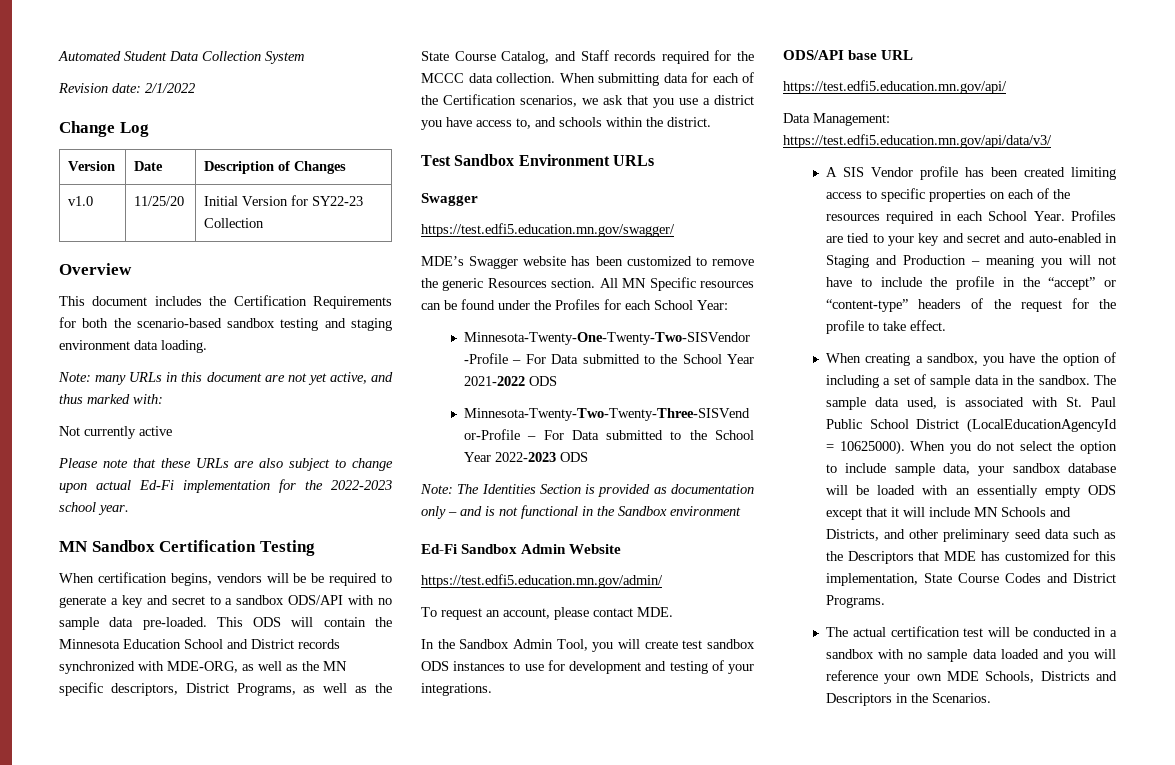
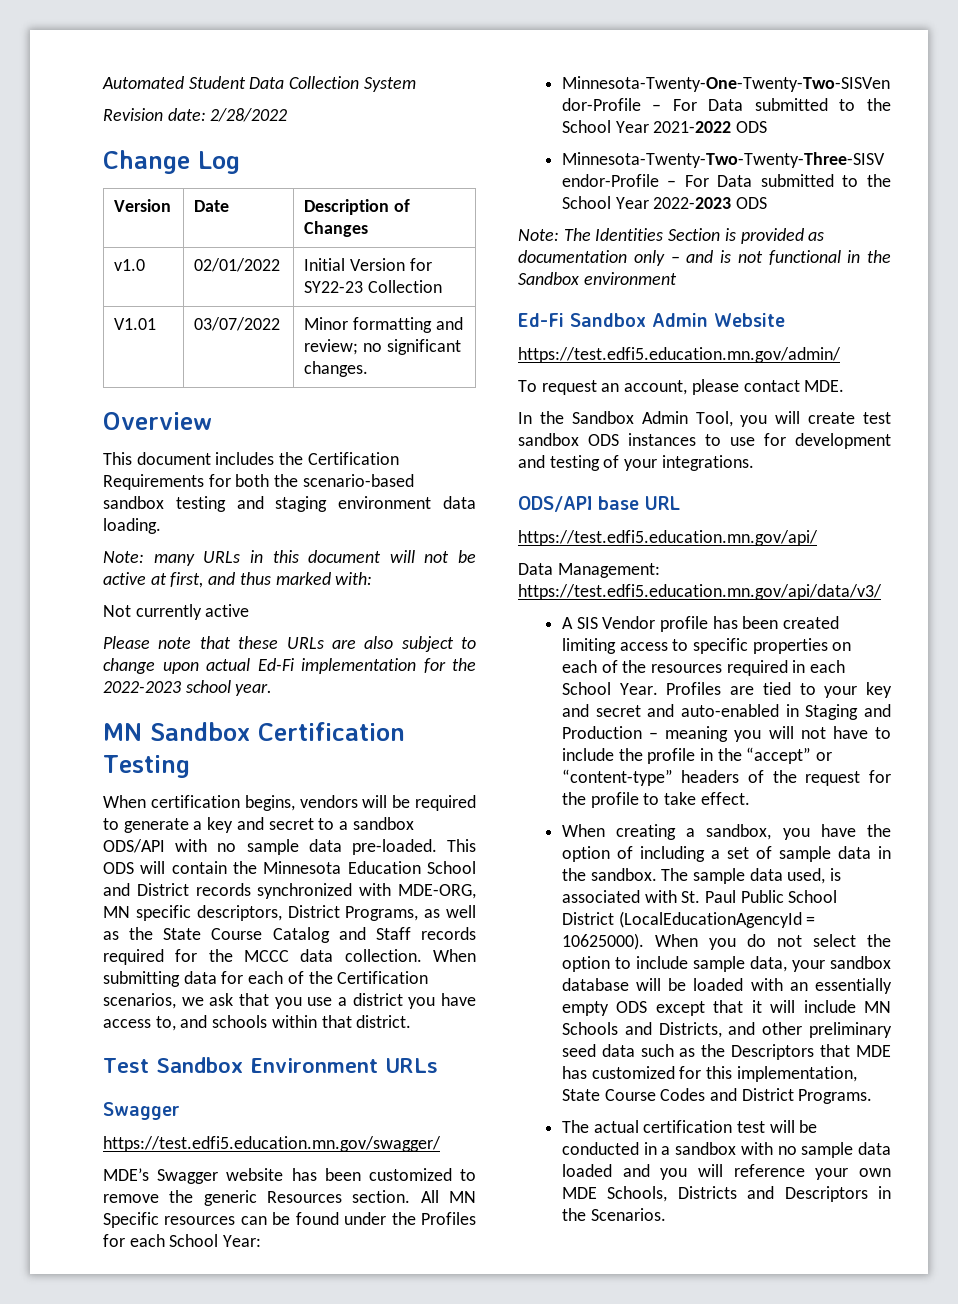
- Revision date: 2/1/2022
+ Revision date: 2/28/2022
- v1.0 | 11/25/20 | Initial Version for SY22-23 Collection
+ v1.0 | 02/01/2022 | Initial Version for SY22-23 Collection
+ V1.01 | 03/07/2022 | Minor formatting and review; no significant changes.
- Note: many URLs in this document are not yet active, and thus marked with:
+ Note: many URLs in this document will not be active at first, and thus marked with:
- When certification begins, vendors will be be required to generate a key and secret to a sandbox ODS/API with no sample data pre-loaded.
+ When certification begins, vendors will be required to generate a key and secret to a sandbox ODS/API with no sample data pre-loaded.
- This ODS will contain the Minnesota Education School and District records synchronized with MDE-ORG, as well as the MN specific descriptors, District Programs, as well as the State Course Catalog, and Staff records required for the MCCC data collection.
+ This ODS will contain the Minnesota Education School and District records synchronized with MDE-ORG, MN specific descriptors, District Programs, as well as the State Course Catalog and Staff records required for the MCCC data collection.
- When submitting data for each of the Certification scenarios, we ask that you use a district you have access to, and schools within the district.
+ When submitting data for each of the Certification scenarios, we ask that you use a district you have access to, and schools within that district.

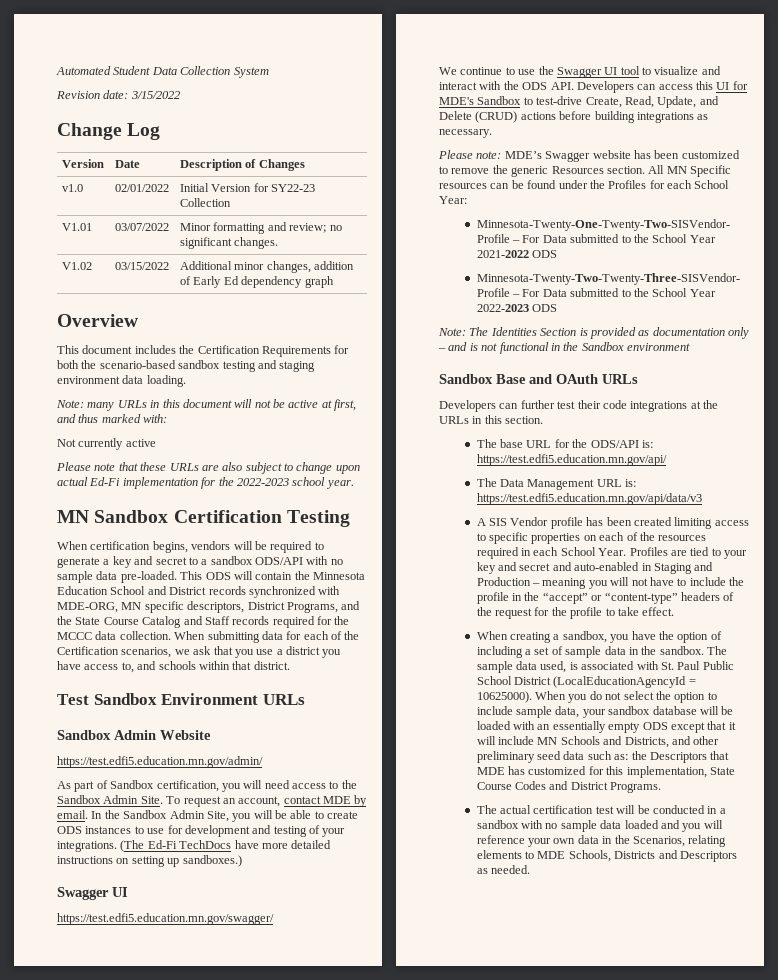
- Revision date: 2/28/2022
+ Revision date: 3/15/2022
+ V1.02 | 03/15/2022 | Additional minor changes, addition of Early Ed dependency graph
- This ODS will contain the Minnesota Education School and District records synchronized with MDE-ORG, MN specific descriptors, District Programs, as well as the State Course Catalog and Staff records required for the MCCC data collection.
+ This ODS will contain the Minnesota Education School and District records synchronized with MDE-ORG, MN specific descriptors, District Programs, and the State Course Catalog and Staff records required for the MCCC data collection.
  Test Sandbox Environment URLs
- Swagger
+ Sandbox Admin Website
+ https://test.edfi5.education.mn.gov/admin/
+ As part of Sandbox certification, you will need access to the Sandbox Admin Site. To request an account, contact MDE by email. In the Sandbox Admin Site, you will be able to create ODS instances to use for development and testing of your integrations. (The Ed-Fi TechDocs have more detailed instructions on setting up sandboxes.)
+ Swagger UI
- MDE’s Swagger website has been customized to remove the generic Resources section.
+ We continue to use the Swagger UI tool to visualize and interact with the ODS API. Developers can access this UI for MDE's Sandbox to test-drive Create, Read, Update, and Delete (CRUD) actions before building integrations as necessary.
+ Please note: MDE’s Swagger website has been customized to remove the generic Resources section.
- Ed-Fi Sandbox Admin Website
- https://test.edfi5.education.mn.gov/admin/
- To request an account, please contact MDE.
- In the Sandbox Admin Tool, you will create test sandbox ODS instances to use for development and testing of your integrations.
- ODS/API base URL
- https://test.edfi5.education.mn.gov/api/
- Data Management: https://test.edfi5.education.mn.gov/api/data/v3/
+ Sandbox Base and OAuth URLs
+ Developers can further test their code integrations at the URLs in this section.
+ The base URL for the ODS/API is: https://test.edfi5.education.mn.gov/api/
+ The Data Management URL is: https://test.edfi5.education.mn.gov/api/data/v3
- When you do not select the option to include sample data, your sandbox database will be loaded with an essentially empty ODS except that it will include MN Schools and Districts, and other preliminary seed data such as the Descriptors that MDE has customized for this implementation, State Course Codes and District Programs.
+ When you do not select the option to include sample data, your sandbox database will be loaded with an essentially empty ODS except that it will include MN Schools and Districts, and other preliminary seed data such as: the Descriptors that MDE has customized for this implementation, State Course Codes and District Programs.
- The actual certification test will be conducted in a sandbox with no sample data loaded and you will reference your own MDE Schools, Districts and Descriptors in the Scenarios.
+ The actual certification test will be conducted in a sandbox with no sample data loaded and you will reference your own data in the Scenarios, relating elements to MDE Schools, Districts and Descriptors as needed.

